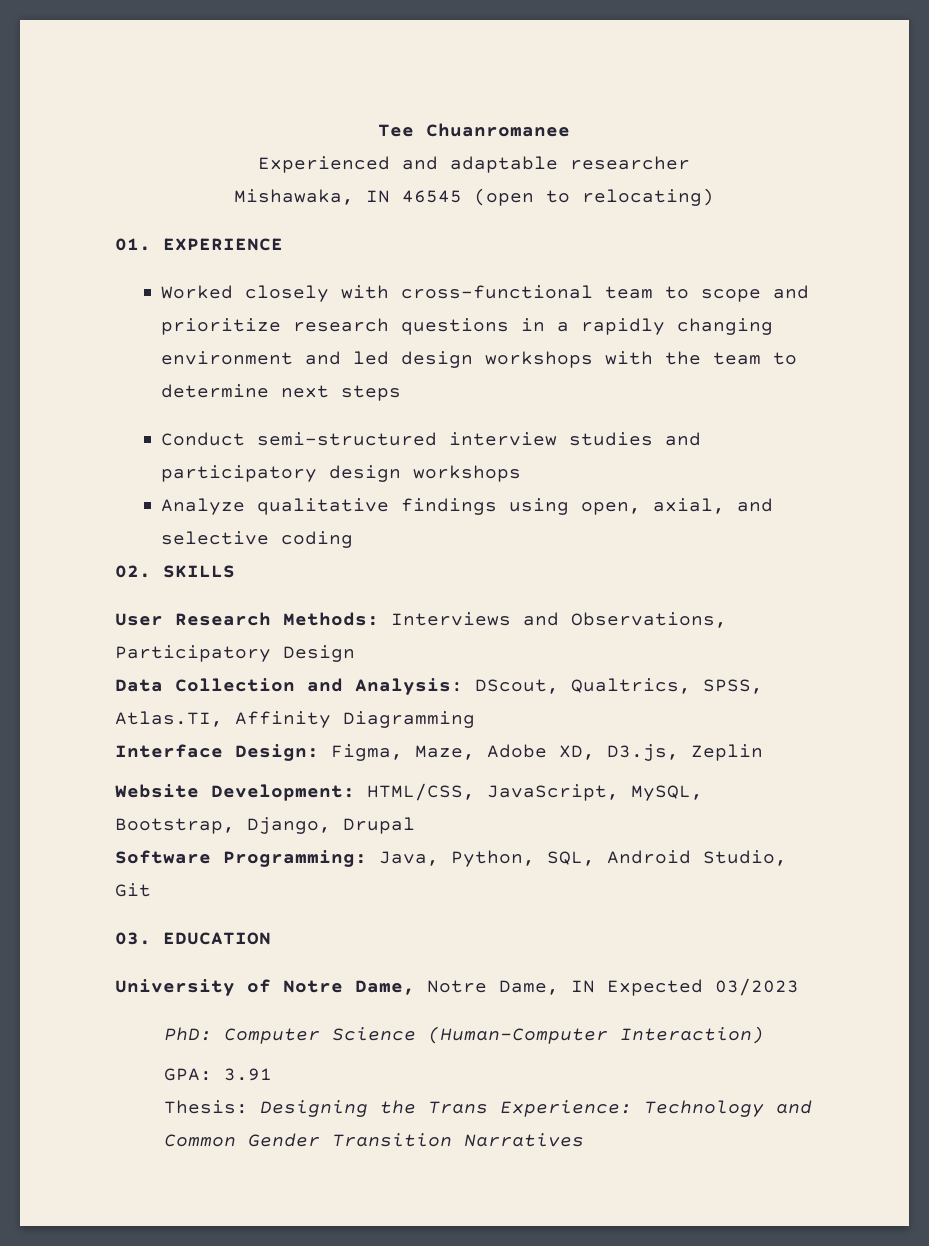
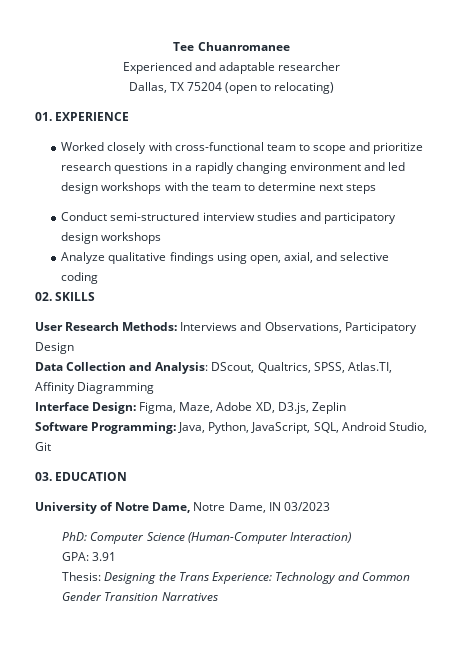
- Mishawaka, IN 46545 (open to relocating)
+ Dallas, TX 75204 (open to relocating)
- Website Development: HTML/CSS, JavaScript, MySQL, Bootstrap, Django, Drupal
- Software Programming: Java, Python, SQL, Android Studio, Git
+ Software Programming: Java, Python, JavaScript, SQL, Android Studio, Git
- University of Notre Dame, Notre Dame, IN Expected 03/2023
+ University of Notre Dame, Notre Dame, IN 03/2023

